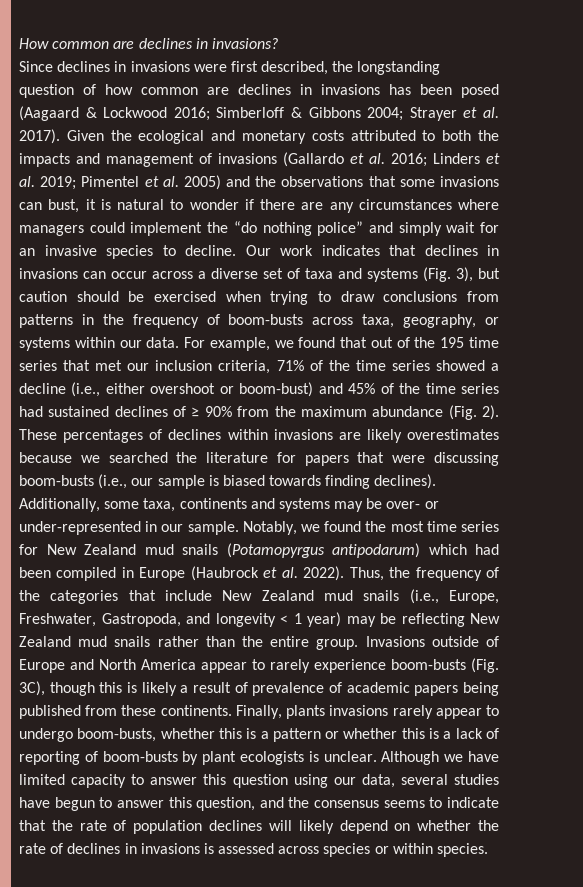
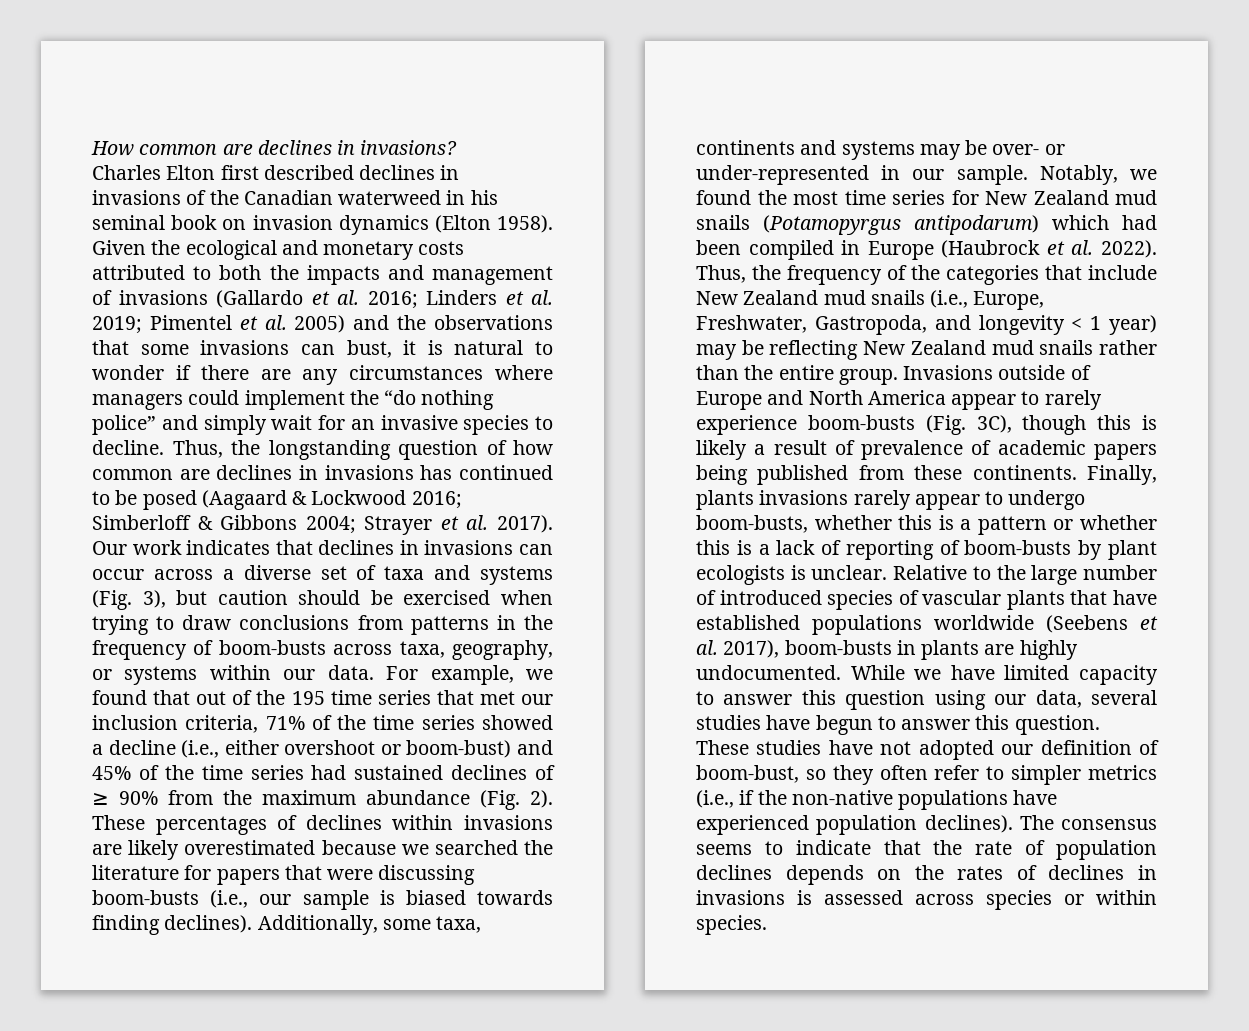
- Since declines in invasions were first described, the longstanding question of how common are declines in invasions has been posed (Aagaard & Lockwood 2016; Simberloff & Gibbons 2004; Strayer et al. 2017).
+ Charles Elton first described declines in invasions of the Canadian waterweed in his seminal book on invasion dynamics (Elton 1958).
+ Thus, the longstanding question of how common are declines in invasions has continued to be posed (Aagaard & Lockwood 2016; Simberloff & Gibbons 2004; Strayer et al. 2017).
- These percentages of declines within invasions are likely overestimates because we searched the literature for papers that were discussing boom-busts (i.e., our sample is biased towards finding declines).
+ These percentages of declines within invasions are likely overestimated because we searched the literature for papers that were discussing boom-busts (i.e., our sample is biased towards finding declines).
- Although we have limited capacity to answer this question using our data, several studies have begun to answer this question, and the consensus seems to indicate that the rate of population declines will likely depend on whether the rate of declines in invasions is assessed across species or within species.
+ Relative to the large number of introduced species of vascular plants that have established populations worldwide (Seebens et al. 2017), boom-busts in plants are highly undocumented. While we have limited capacity to answer this question using our data, several studies have begun to answer this question. These studies have not adopted our definition of boom-bust, so they often refer to simpler metrics (i.e., if the non-native populations have experienced population declines). The consensus seems to indicate that the rate of population declines depends on the rates of declines in invasions is assessed across species or within species.

